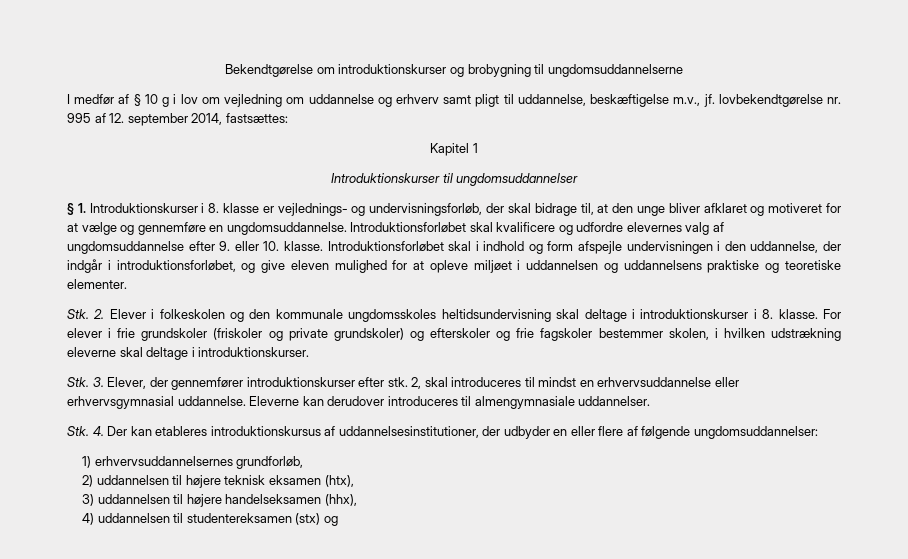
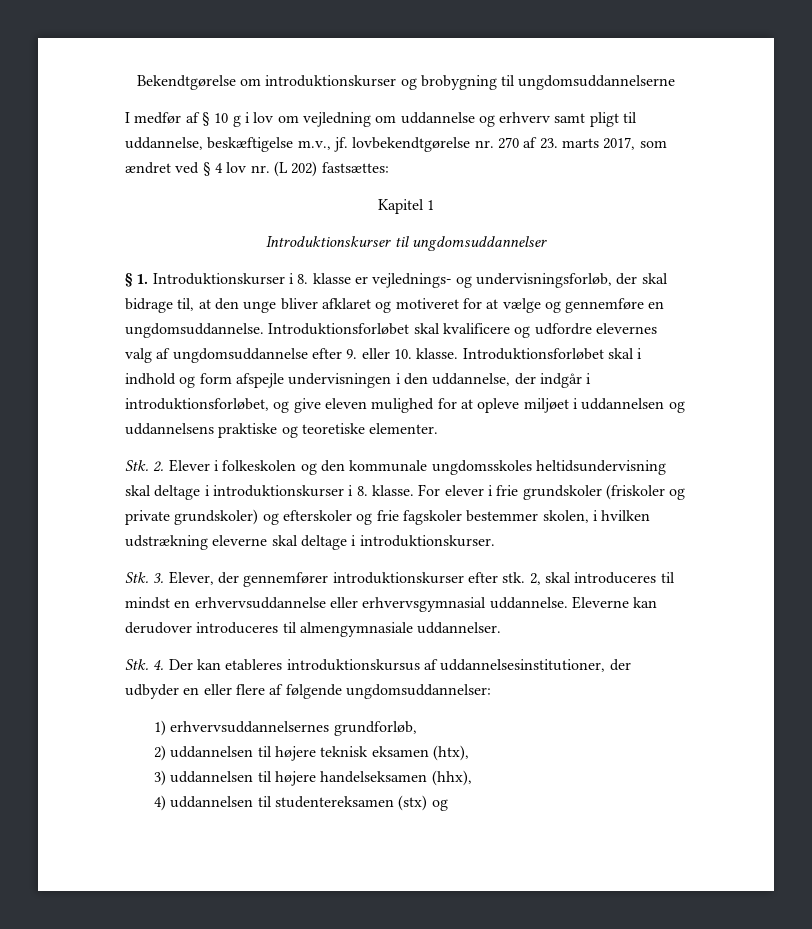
- I medfør af § 10 g i lov om vejledning om uddannelse og erhverv samt pligt til uddannelse, beskæftigelse m.v., jf. lovbekendtgørelse nr. 995 af 12. september 2014, fastsættes:
+ I medfør af § 10 g i lov om vejledning om uddannelse og erhverv samt pligt til uddannelse, beskæftigelse m.v., jf. lovbekendtgørelse nr. 270 af 23. marts 2017, som ændret ved § 4 lov nr. (L 202) fastsættes:

